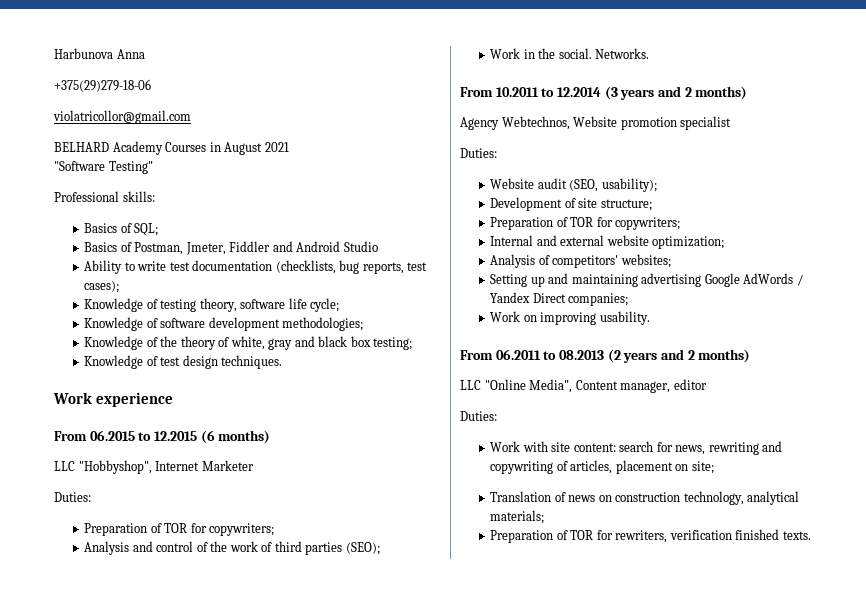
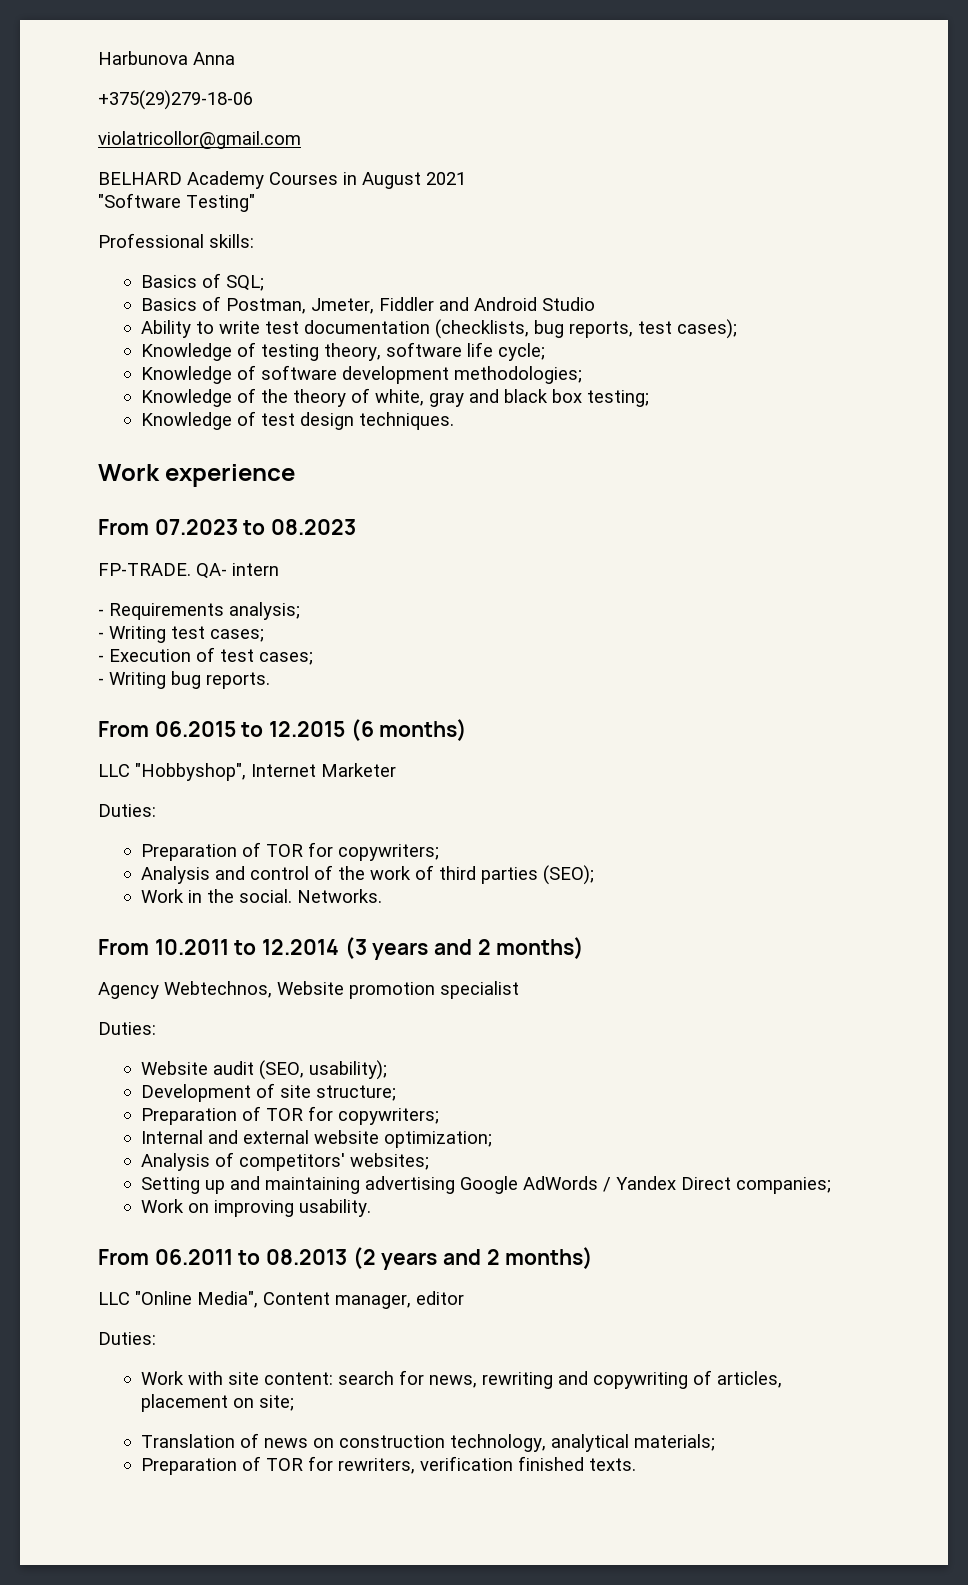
+ From 07.2023 to 08.2023
+ FP-TRADE. QA- intern
+ - Requirements analysis;
+ - Writing test cases;
+ - Execution of test cases;
+ - Writing bug reports.

